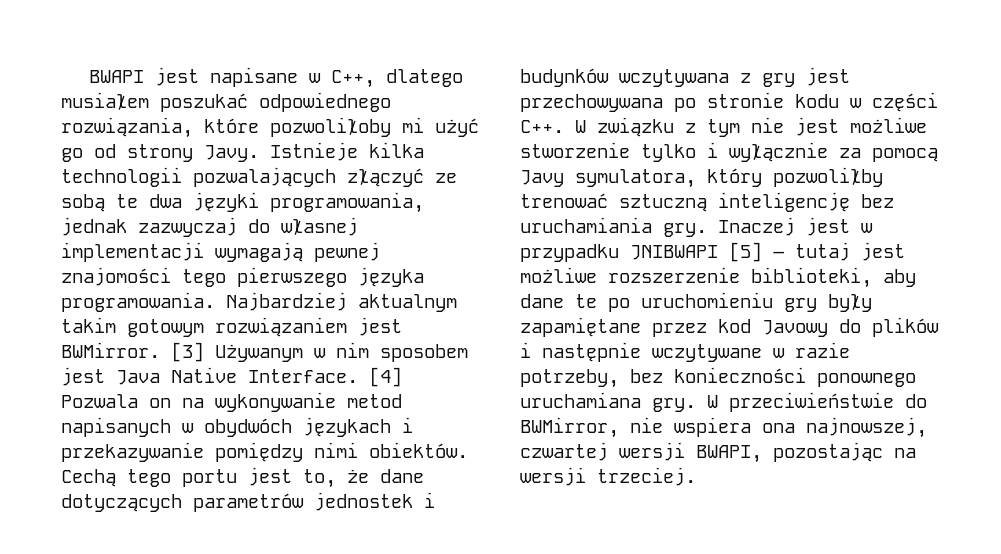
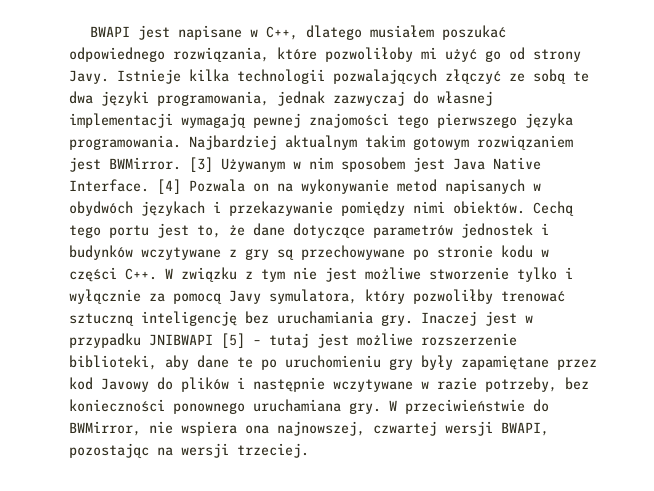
- Cechą tego portu jest to, że dane dotyczących parametrów jednostek i budynków wczytywana z gry jest przechowywana po stronie kodu w części C++. W związku z tym nie jest możliwe stworzenie tylko i wyłącznie za pomocą Javy symulatora, który pozwoliłby trenować sztuczną inteligencję bez uruchamiania gry.
+ Cechą tego portu jest to, że dane dotyczące parametrów jednostek i budynków wczytywane z gry są przechowywane po stronie kodu w części C++. W związku z tym nie jest możliwe stworzenie tylko i wyłącznie za pomocą Javy symulatora, który pozwoliłby trenować sztuczną inteligencję bez uruchamiania gry.

